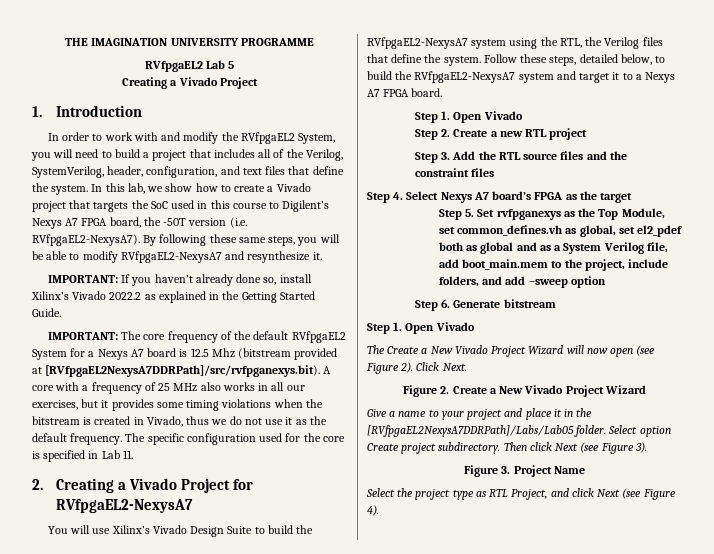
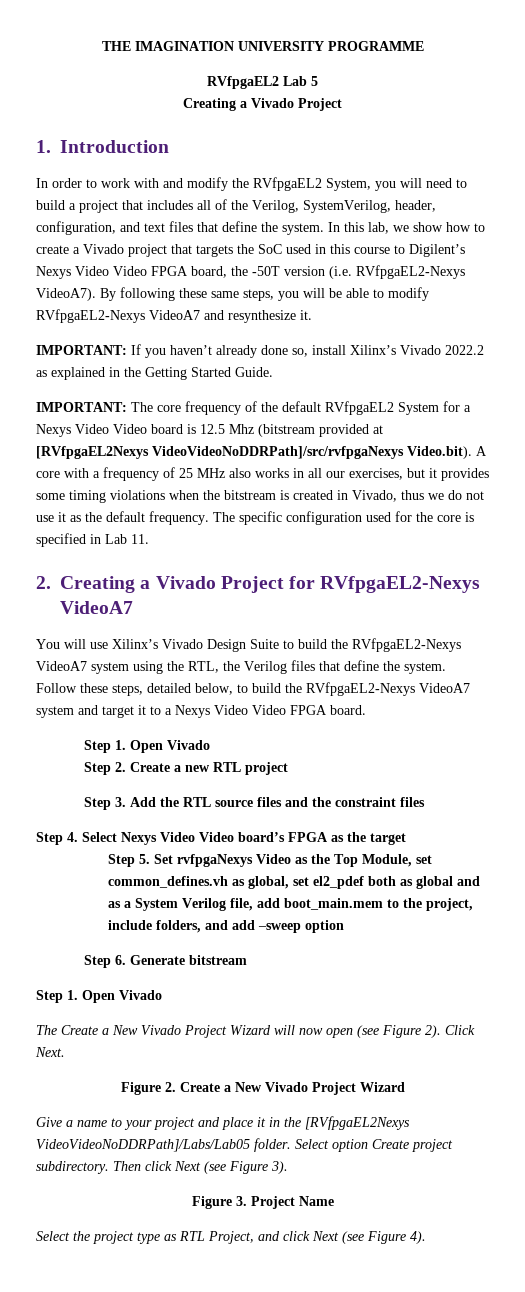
- In this lab, we show how to create a Vivado project that targets the SoC used in this course to Digilent’s Nexys A7 FPGA board, the -50T version (i.e. RVfpgaEL2-NexysA7).
+ In this lab, we show how to create a Vivado project that targets the SoC used in this course to Digilent’s Nexys Video Video FPGA board, the -50T version (i.e. RVfpgaEL2-Nexys VideoA7).
- By following these same steps, you will be able to modify RVfpgaEL2-NexysA7 and resynthesize it.
+ By following these same steps, you will be able to modify RVfpgaEL2-Nexys VideoA7 and resynthesize it.
- IMPORTANT: The core frequency of the default RVfpgaEL2 System for a Nexys A7 board is 12.5 Mhz (bitstream provided at [RVfpgaEL2NexysA7DDRPath]/src/rvfpganexys.bit). A core with a frequency of 25 MHz also works in all our exercises, but it provides some timing violations when the bitstream is created in Vivado, thus we do not use it as the default frequency.
+ IMPORTANT: The core frequency of the default RVfpgaEL2 System for a Nexys Video Video board is 12.5 Mhz (bitstream provided at [RVfpgaEL2Nexys VideoVideoNoDDRPath]/src/rvfpgaNexys Video.bit). A core with a frequency of 25 MHz also works in all our exercises, but it provides some timing violations when the bitstream is created in Vivado, thus we do not use it as the default frequency.
- 2. Creating a Vivado Project for RVfpgaEL2-NexysA7
+ 2. Creating a Vivado Project for RVfpgaEL2-Nexys VideoA7
- You will use Xilinx’s Vivado Design Suite to build the RVfpgaEL2-NexysA7 system using the RTL, the Verilog files that define the system.
+ You will use Xilinx’s Vivado Design Suite to build the RVfpgaEL2-Nexys VideoA7 system using the RTL, the Verilog files that define the system.
- Follow these steps, detailed below, to build the RVfpgaEL2-NexysA7 system and target it to a Nexys A7 FPGA board.
+ Follow these steps, detailed below, to build the RVfpgaEL2-Nexys VideoA7 system and target it to a Nexys Video Video FPGA board.
- Step 4. Select Nexys A7 board’s FPGA as the target
+ Step 4. Select Nexys Video Video board’s FPGA as the target
- Step 5. Set rvfpganexys as the Top Module, set common_defines.vh as global, set el2_pdef both as global and as a System Verilog file, add boot_main.mem to the project, include folders, and add –sweep option
+ Step 5. Set rvfpgaNexys Video as the Top Module, set common_defines.vh as global, set el2_pdef both as global and as a System Verilog file, add boot_main.mem to the project, include folders, and add –sweep option
- Give a name to your project and place it in the [RVfpgaEL2NexysA7DDRPath]/Labs/Lab05 folder.
+ Give a name to your project and place it in the [RVfpgaEL2Nexys VideoVideoNoDDRPath]/Labs/Lab05 folder.

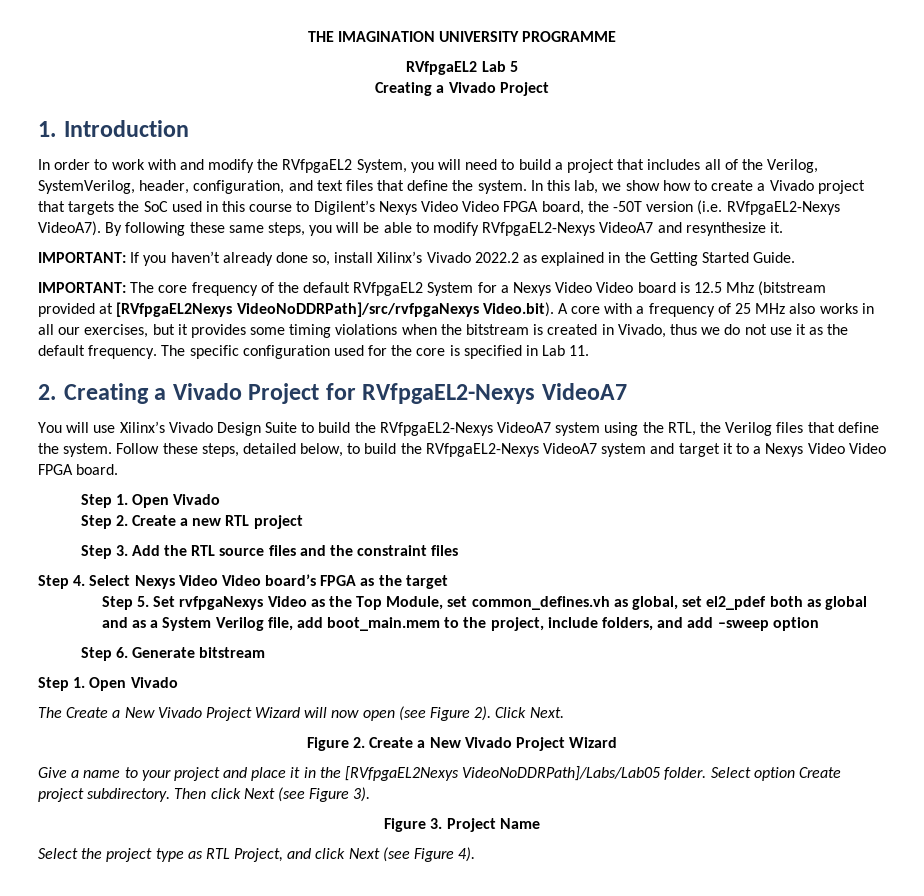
- IMPORTANT: The core frequency of the default RVfpgaEL2 System for a Nexys Video Video board is 12.5 Mhz (bitstream provided at [RVfpgaEL2Nexys VideoVideoNoDDRPath]/src/rvfpgaNexys Video.bit). A core with a frequency of 25 MHz also works in all our exercises, but it provides some timing violations when the bitstream is created in Vivado, thus we do not use it as the default frequency.
+ IMPORTANT: The core frequency of the default RVfpgaEL2 System for a Nexys Video Video board is 12.5 Mhz (bitstream provided at [RVfpgaEL2Nexys VideoNoDDRPath]/src/rvfpgaNexys Video.bit). A core with a frequency of 25 MHz also works in all our exercises, but it provides some timing violations when the bitstream is created in Vivado, thus we do not use it as the default frequency.
- Give a name to your project and place it in the [RVfpgaEL2Nexys VideoVideoNoDDRPath]/Labs/Lab05 folder.
+ Give a name to your project and place it in the [RVfpgaEL2Nexys VideoNoDDRPath]/Labs/Lab05 folder.

